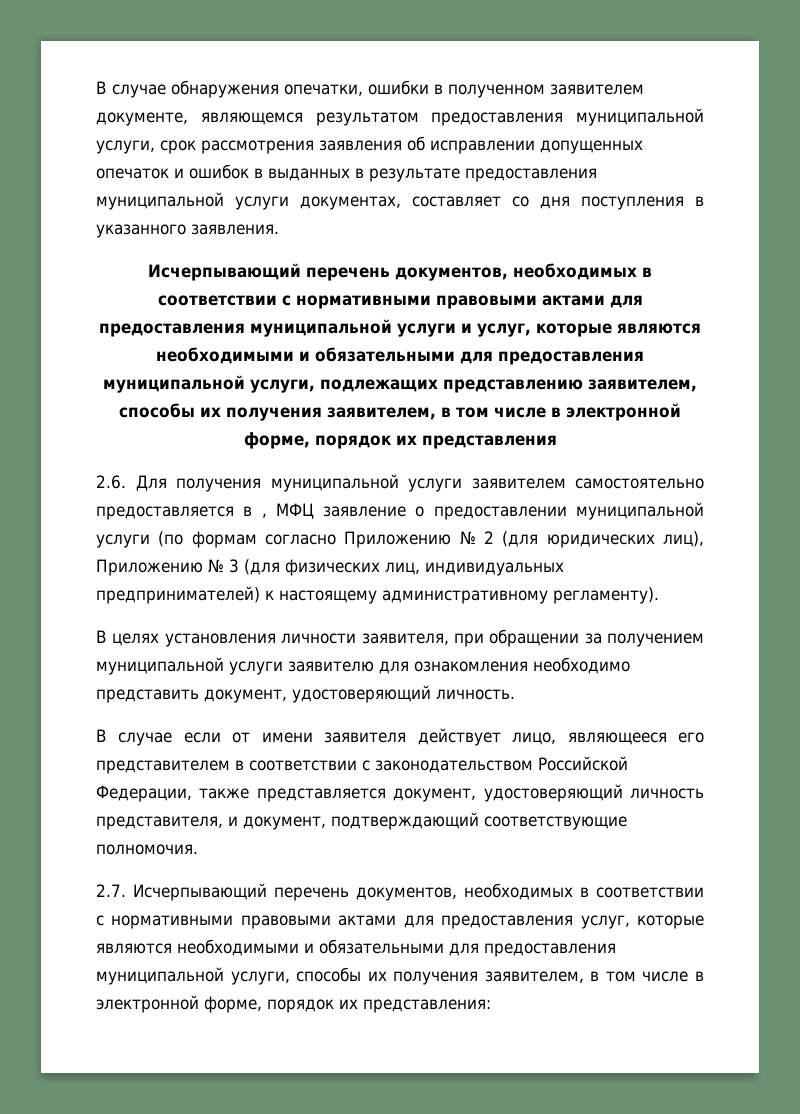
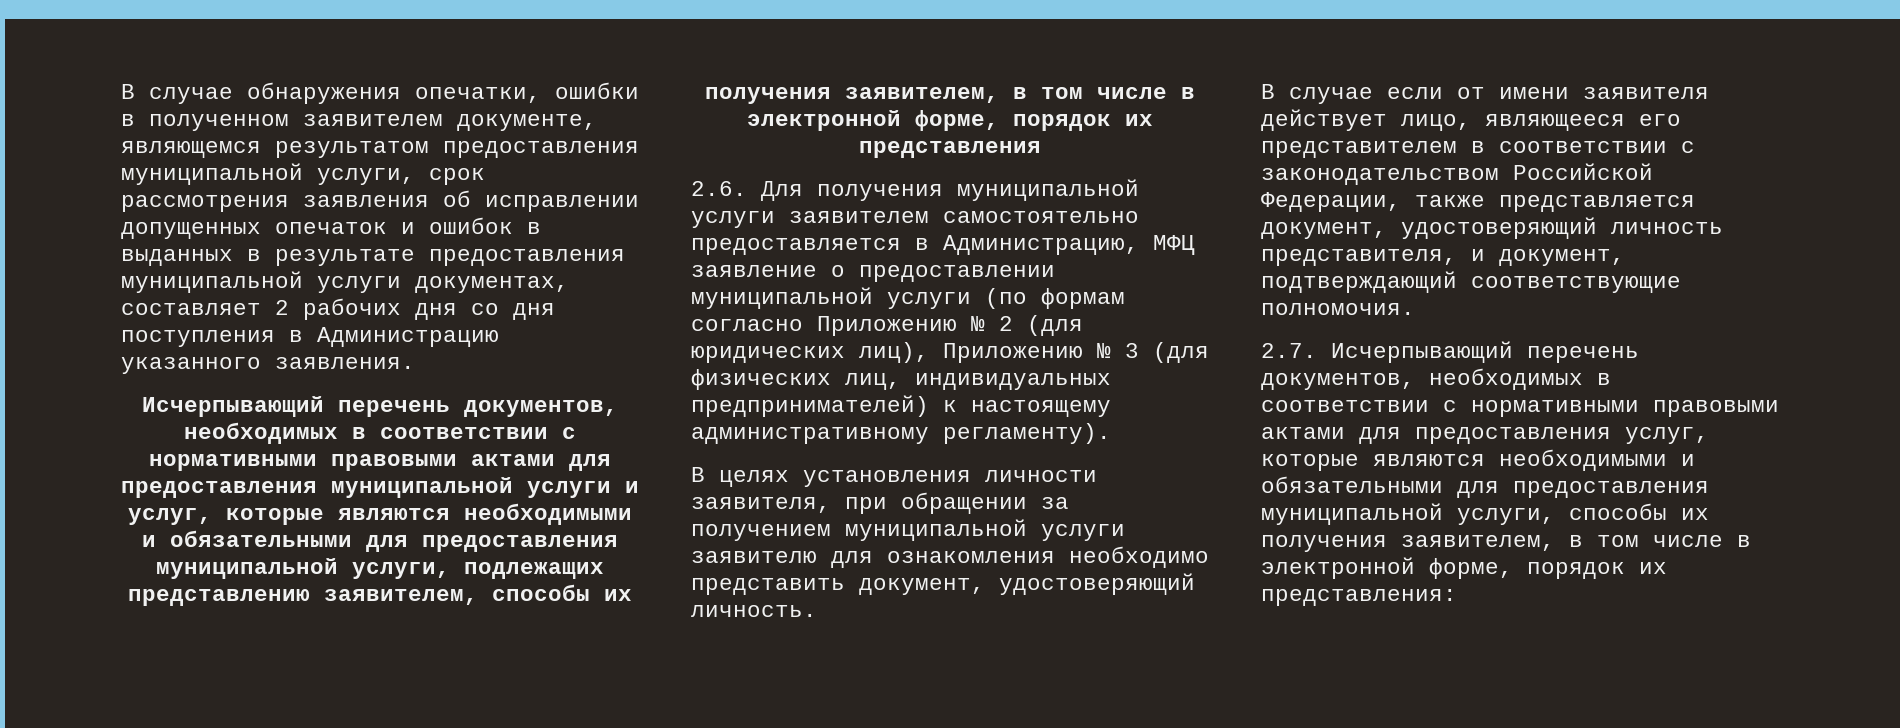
- В случае обнаружения опечатки, ошибки в полученном заявителем документе, являющемся результатом предоставления муниципальной услуги, срок рассмотрения заявления об исправлении допущенных опечаток и ошибок в выданных в результате предоставления муниципальной услуги документах, составляет со дня поступления в указанного заявления.
+ В случае обнаружения опечатки, ошибки в полученном заявителем документе, являющемся результатом предоставления муниципальной услуги, срок рассмотрения заявления об исправлении допущенных опечаток и ошибок в выданных в результате предоставления муниципальной услуги документах, составляет 2 рабочих дня со дня поступления в Администрацию указанного заявления.
- 2.6. Для получения муниципальной услуги заявителем самостоятельно предоставляется в , МФЦ заявление о предоставлении муниципальной услуги (по формам согласно Приложению № 2 (для юридических лиц), Приложению № 3 (для физических лиц, индивидуальных предпринимателей) к настоящему административному регламенту).
+ 2.6. Для получения муниципальной услуги заявителем самостоятельно предоставляется в Администрацию, МФЦ заявление о предоставлении муниципальной услуги (по формам согласно Приложению № 2 (для юридических лиц), Приложению № 3 (для физических лиц, индивидуальных предпринимателей) к настоящему административному регламенту).

